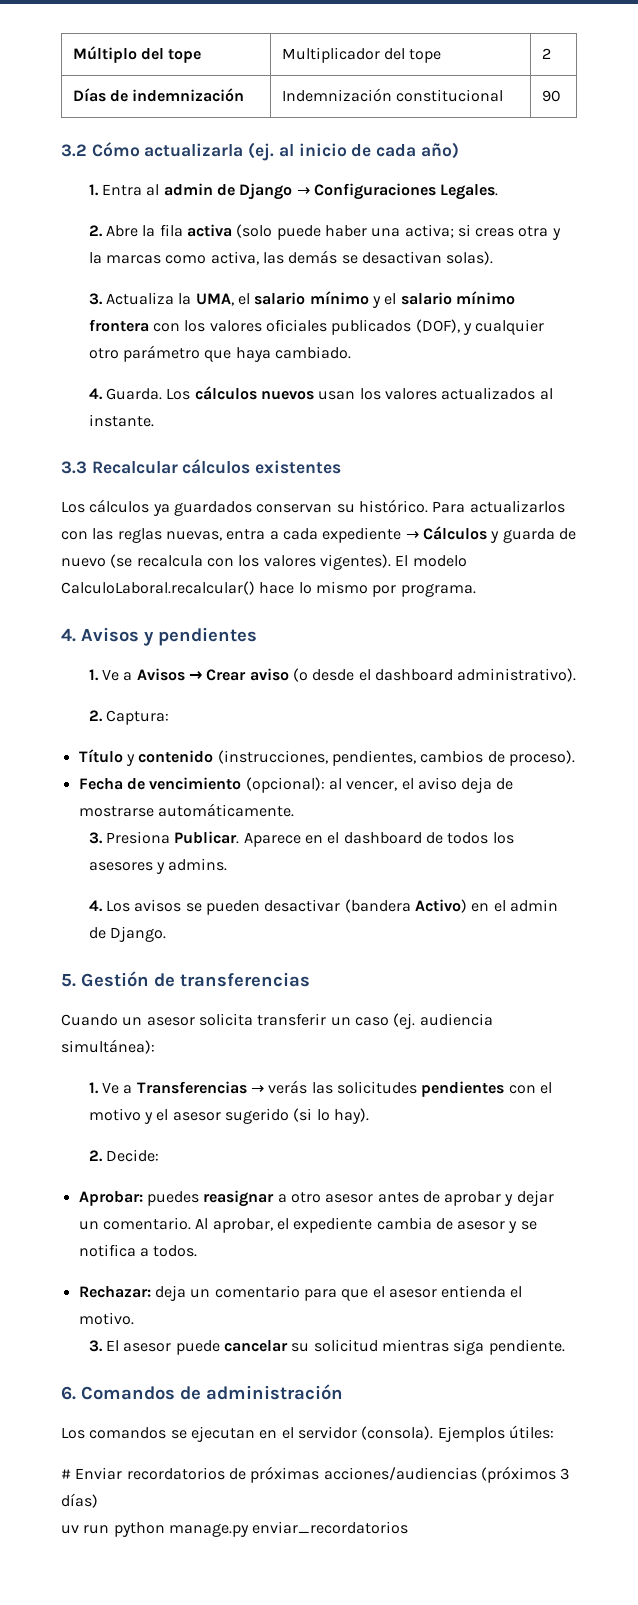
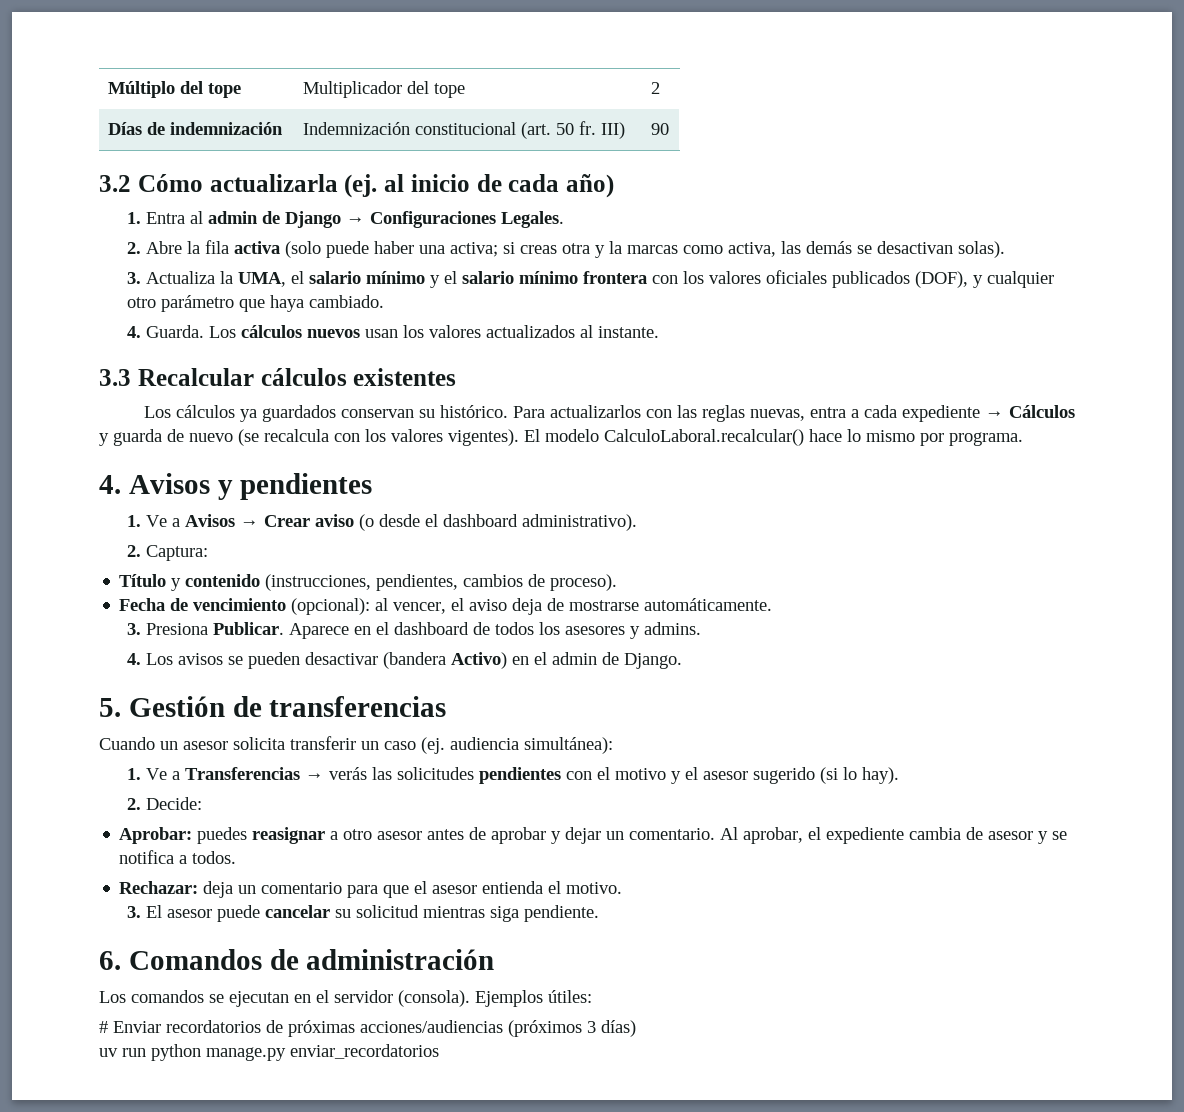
- Días de indemnización | Indemnización constitucional | 90
+ Días de indemnización | Indemnización constitucional (art. 50 fr. III) | 90

